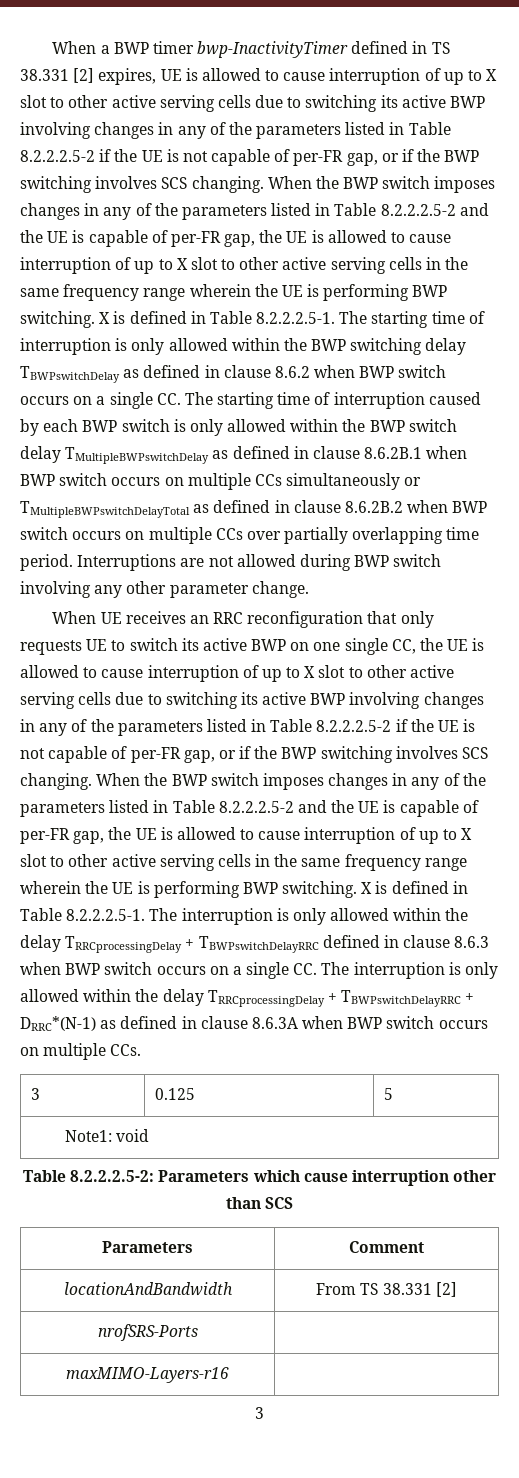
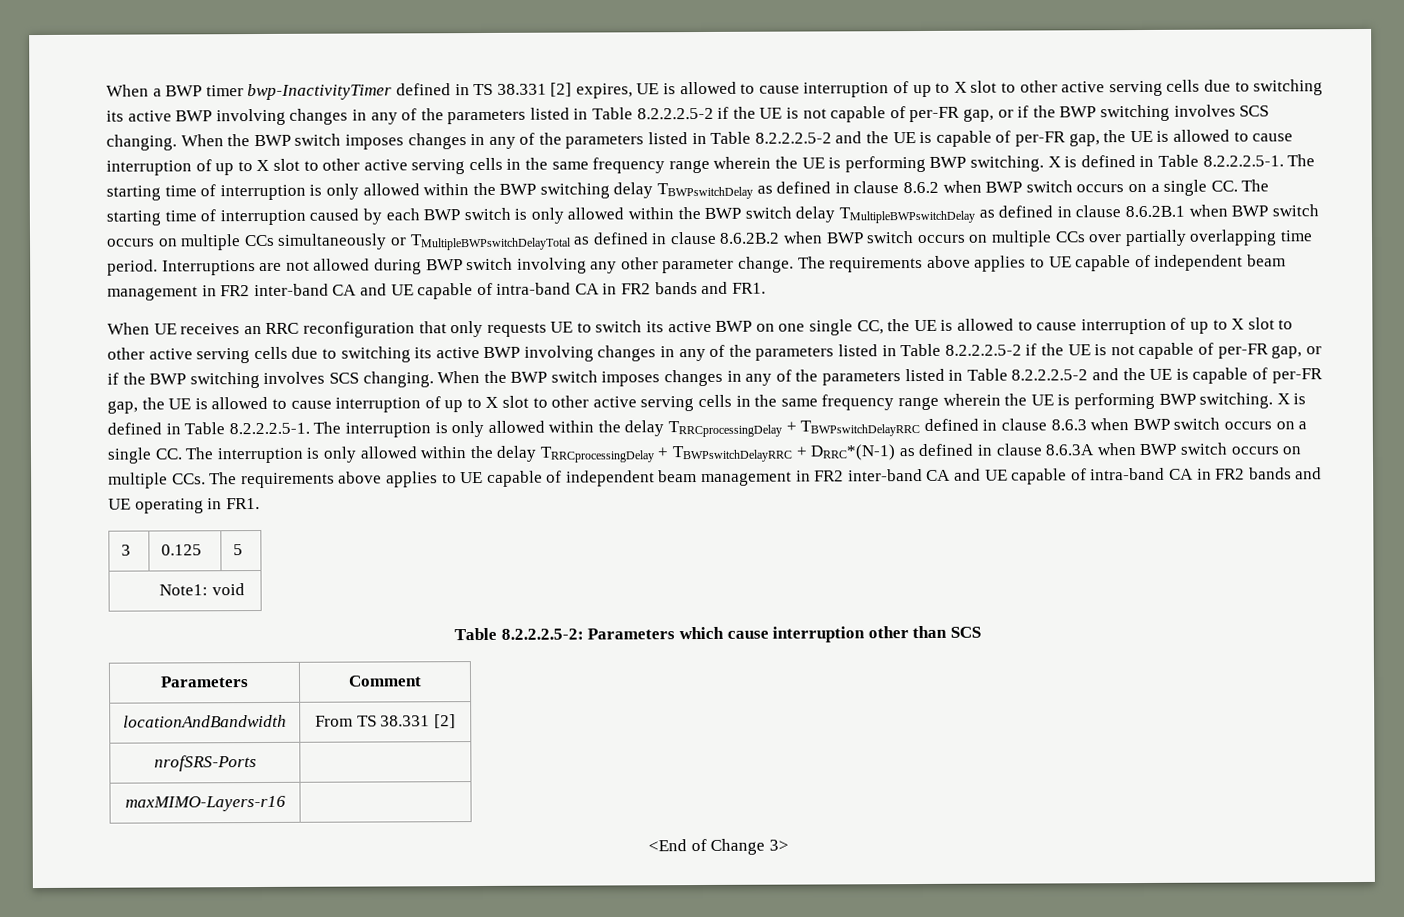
+ The requirements above applies to UE capable of independent beam management in FR2 inter-band CA and UE capable of intra-band CA in FR2 bands and FR1.
- X is defined in Table 8.2.2.2.5-1. The interruption is only allowed within the delay TRRCprocessingDelay + TBWPswitchDelayRRC defined in clause 8.6.3 when BWP switch occurs on a single CC. The interruption is only allowed within the delay TRRCprocessingDelay + TBWPswitchDelayRRC + DRRC*(N-1) as defined in clause 8.6.3A when BWP switch occurs on multiple CCs.
+ X is defined in Table 8.2.2.2.5-1. The interruption is only allowed within the delay TRRCprocessingDelay + TBWPswitchDelayRRC defined in clause 8.6.3 when BWP switch occurs on a single CC. The interruption is only allowed within the delay TRRCprocessingDelay + TBWPswitchDelayRRC + DRRC*(N-1) as defined in clause 8.6.3A when BWP switch occurs on multiple CCs. The requirements above applies to UE capable of independent beam management in FR2 inter-band CA and UE capable of intra-band CA in FR2 bands and UE operating in FR1.
  maxMIMO-Layers-r16 |
- 3
+ <End of Change 3>

